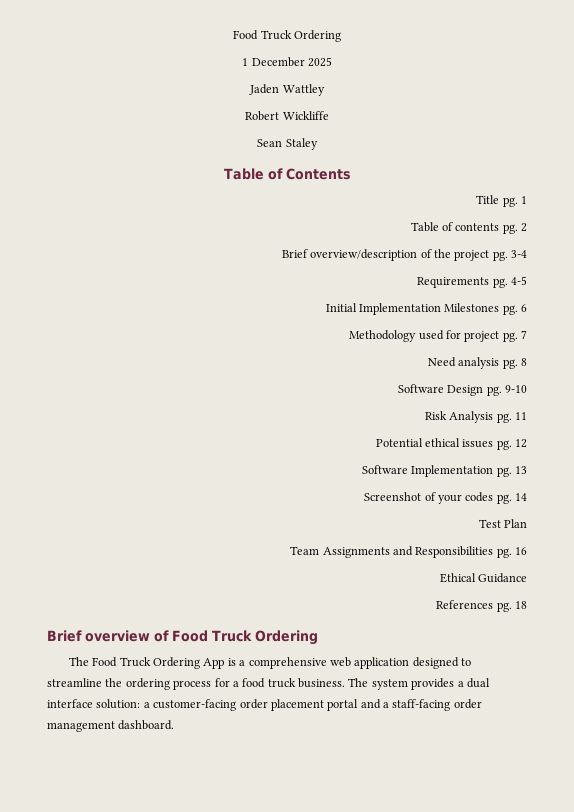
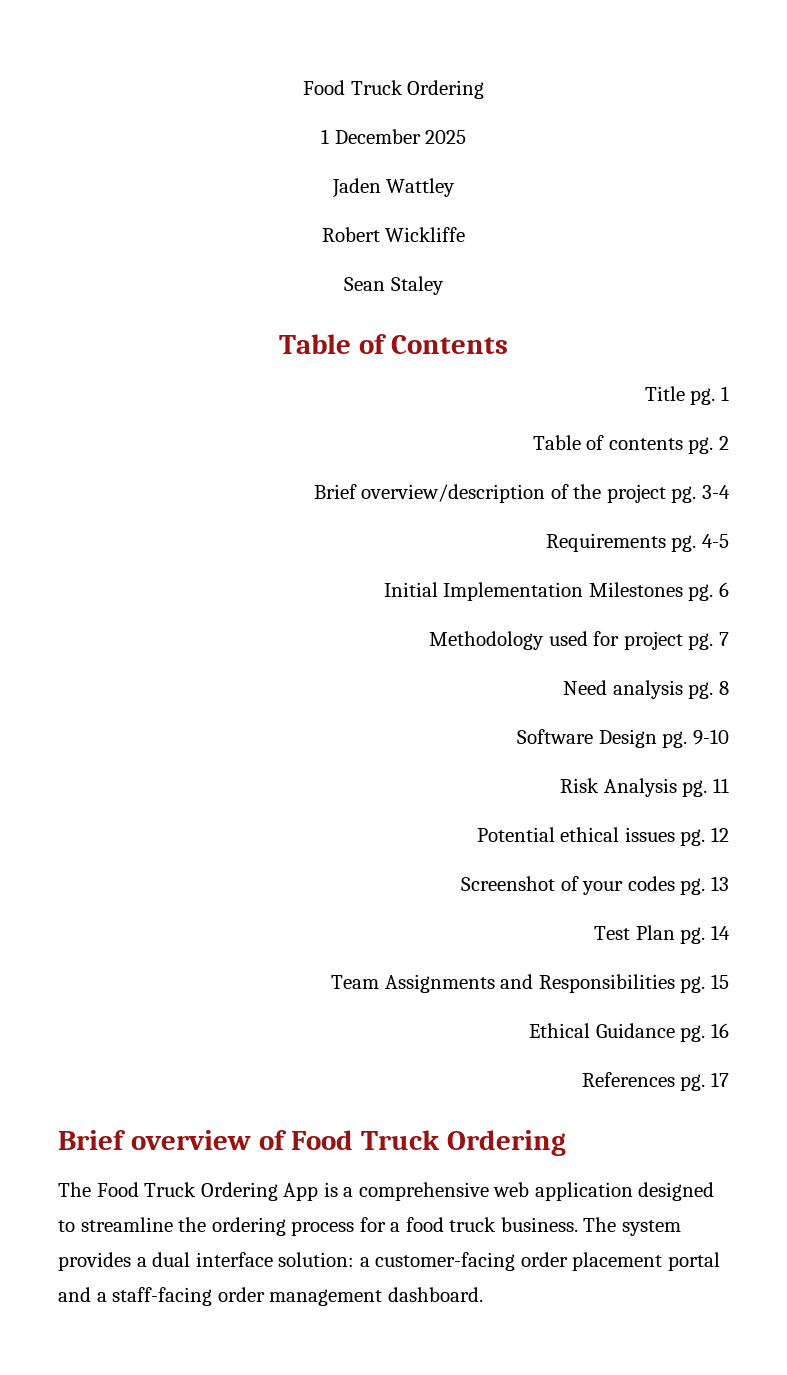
- Software Implementation pg. 13
- 14
+ 13
- Test Plan
+ Test Plan pg. 14
- 16
+ 15
- Ethical Guidance
+ Ethical Guidance pg. 16
- 18
+ 17

